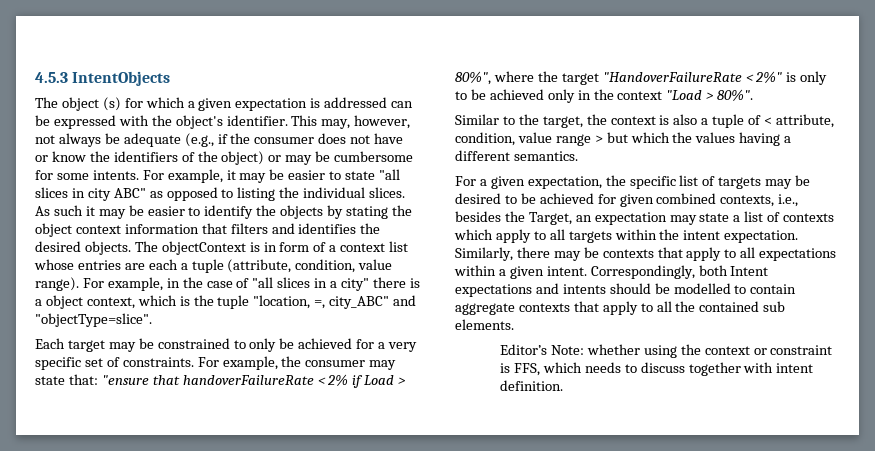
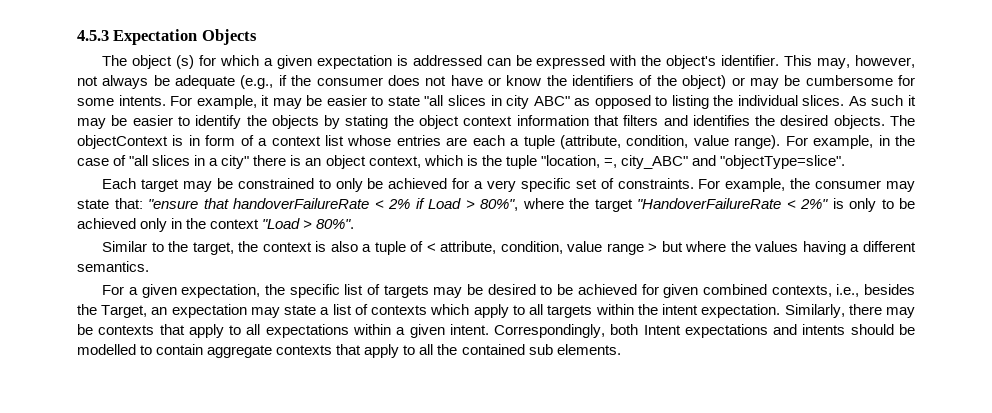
- 4.5.3 IntentObjects
+ 4.5.3 Expectation Objects
- For example, in the case of "all slices in a city" there is a object context, which is the tuple "location, =, city_ABC" and "objectType=slice".
+ For example, in the case of "all slices in a city" there is an object context, which is the tuple "location, =, city_ABC" and "objectType=slice".
- Similar to the target, the context is also a tuple of < attribute, condition, value range > but which the values having a different semantics.
+ Similar to the target, the context is also a tuple of < attribute, condition, value range > but where the values having a different semantics.
- Editor’s Note: whether using the context or constraint is FFS, which needs to discuss together with intent definition.

